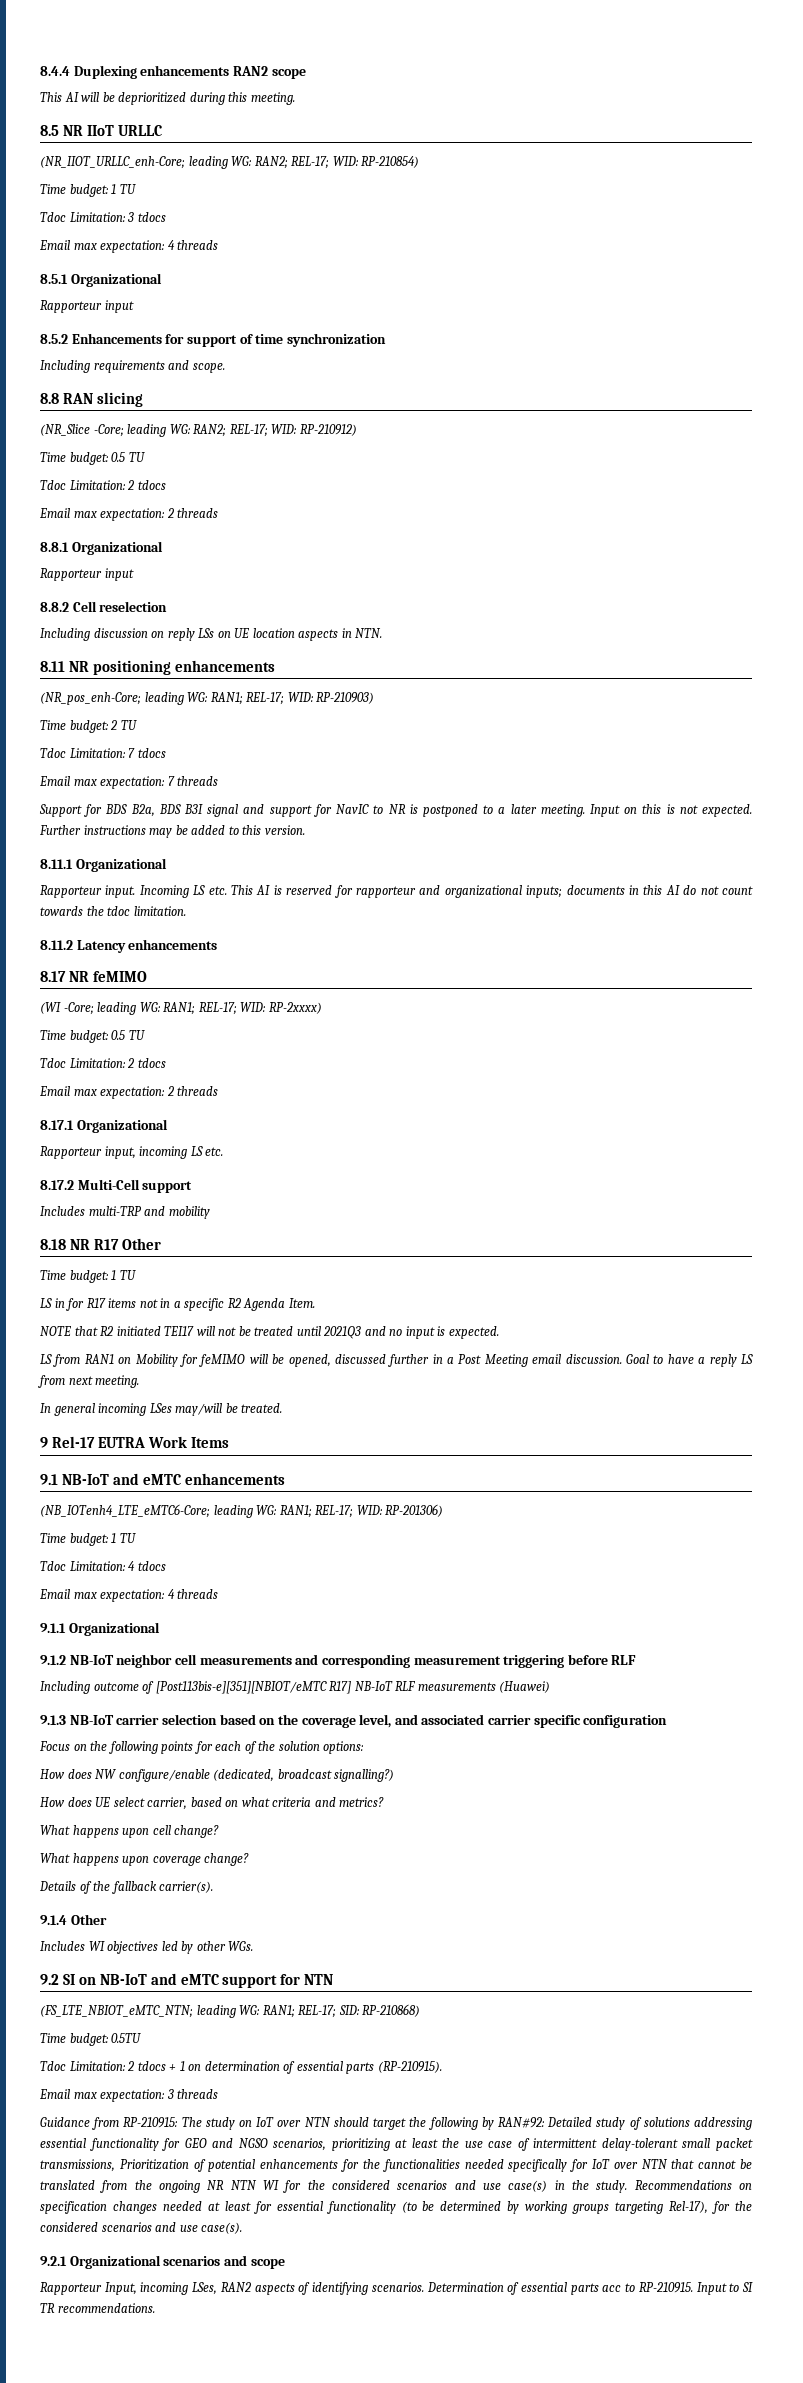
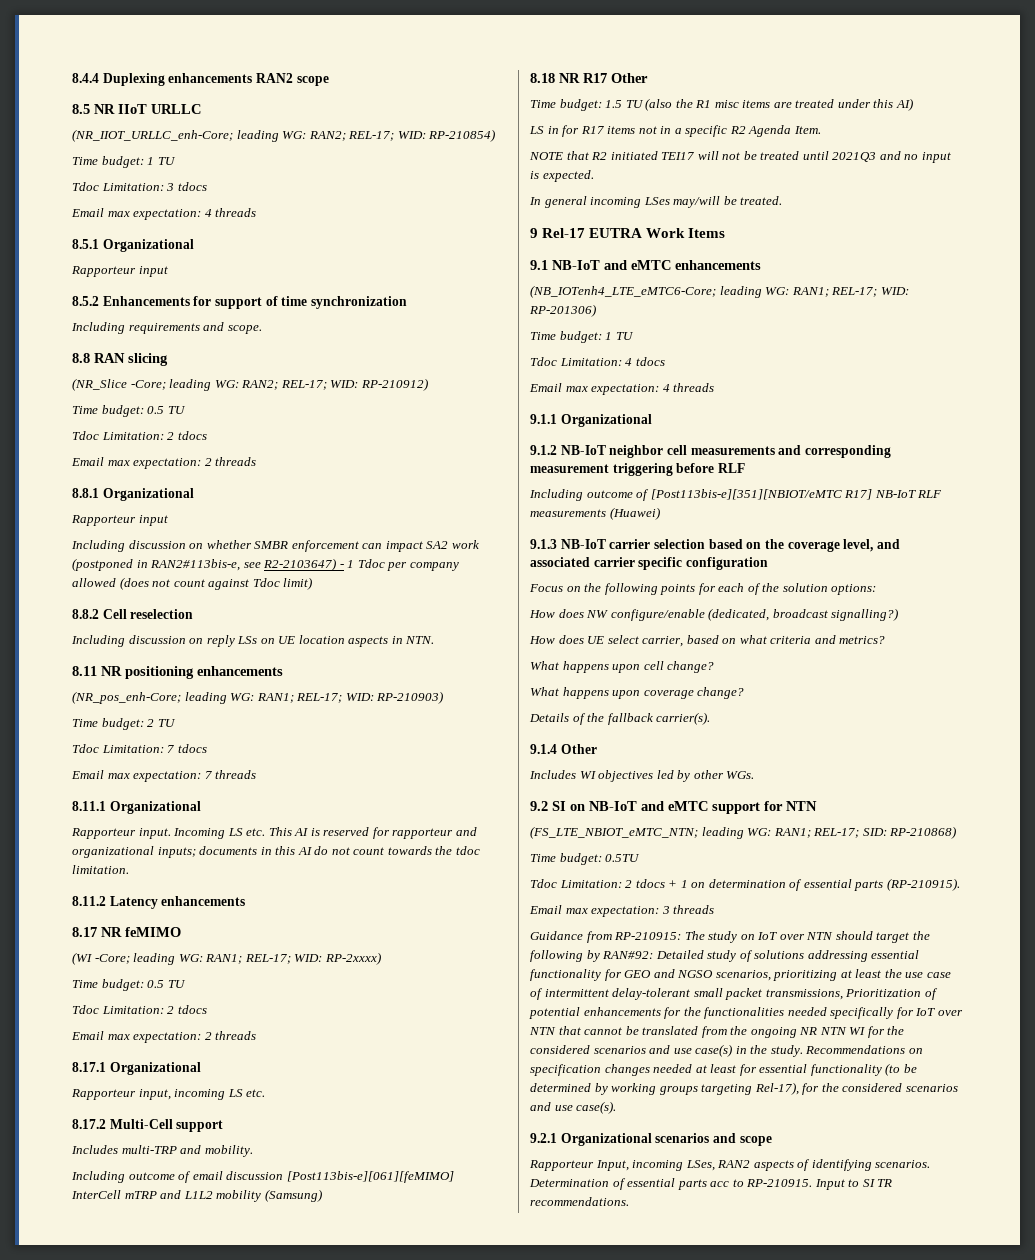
- This AI will be deprioritized during this meeting.
+ Including discussion on whether SMBR enforcement can impact SA2 work (postponed in RAN2#113bis-e, see R2-2103647) - 1 Tdoc per company allowed (does not count against Tdoc limit)
- Support for BDS B2a, BDS B3I signal and support for NavIC to NR is postponed to a later meeting. Input on this is not expected. Further instructions may be added to this version.
- Includes multi-TRP and mobility
+ Includes multi-TRP and mobility.
+ Including outcome of email discussion [Post113bis-e][061][feMIMO] InterCell mTRP and L1L2 mobility (Samsung)
  8.18 NR R17 Other
- Time budget: 1 TU
+ Time budget: 1.5 TU (also the R1 misc items are treated under this AI)
- LS from RAN1 on Mobility for feMIMO will be opened, discussed further in a Post Meeting email discussion. Goal to have a reply LS from next meeting.

